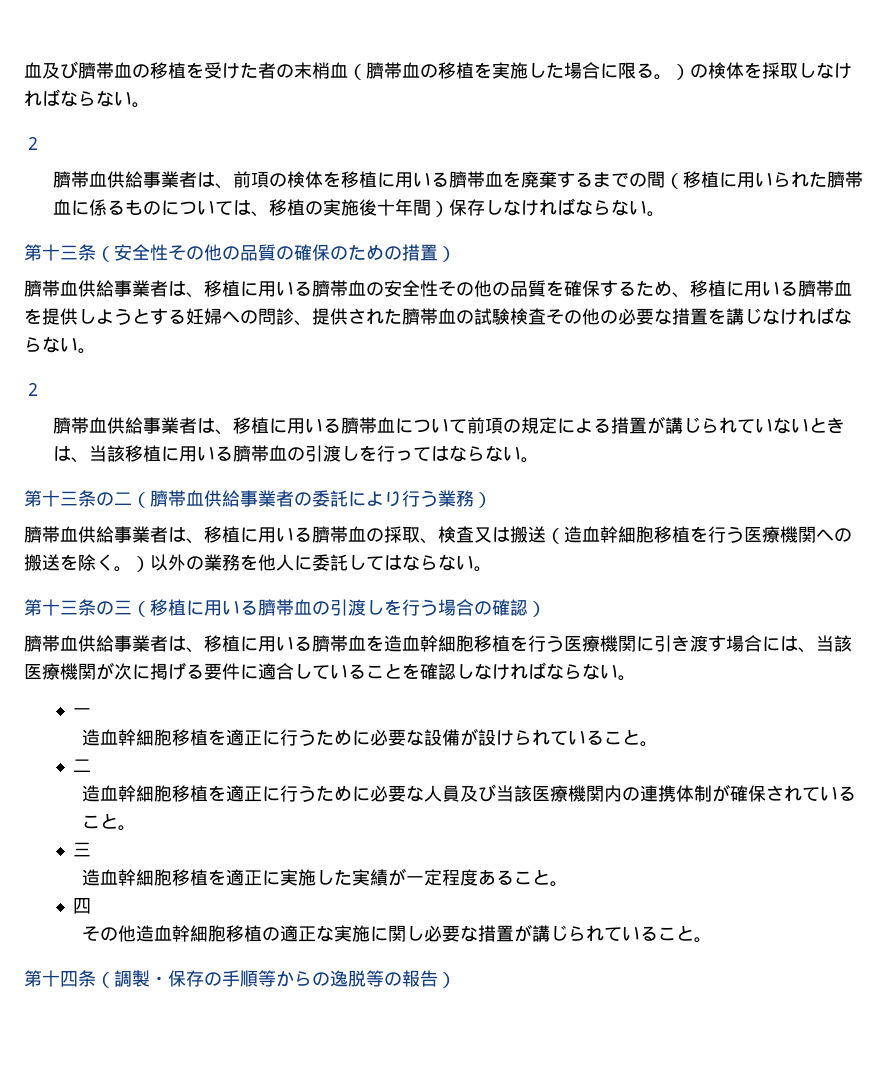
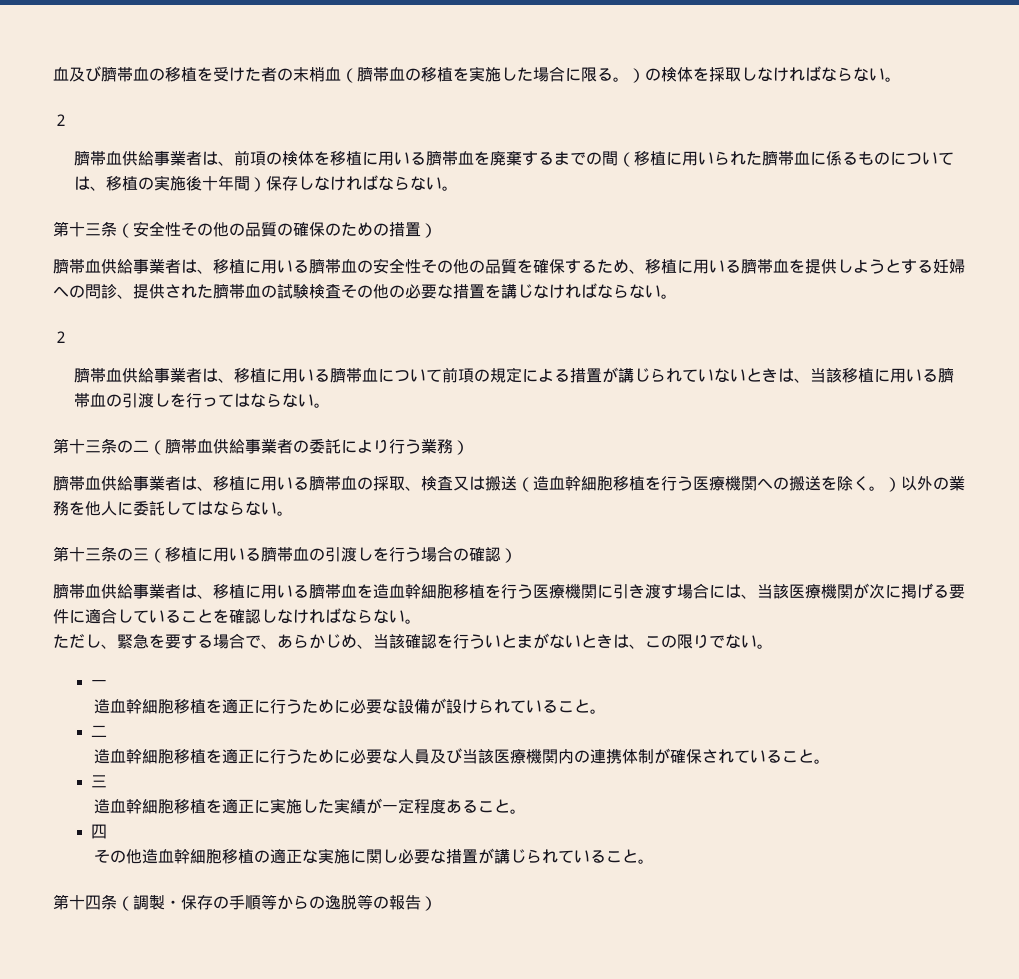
+ ただし、緊急を要する場合で、あらかじめ、当該確認を行ういとまがないときは、この限りでない。

